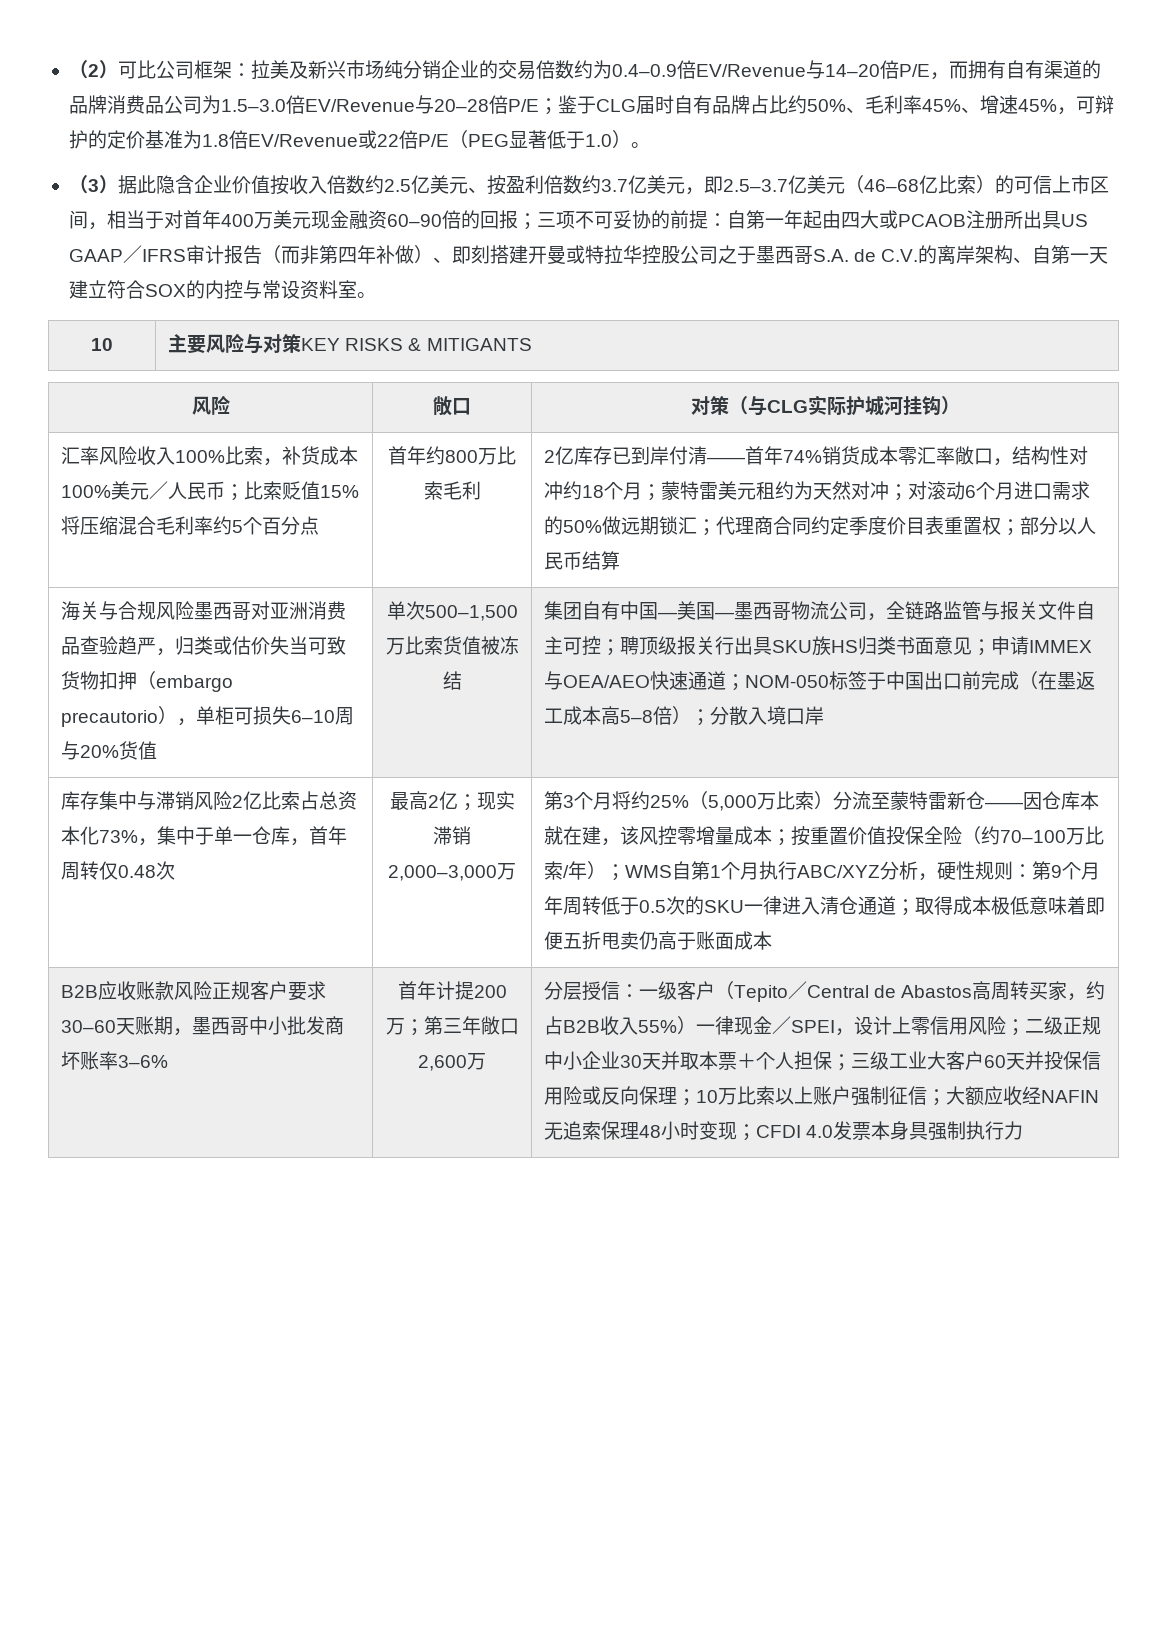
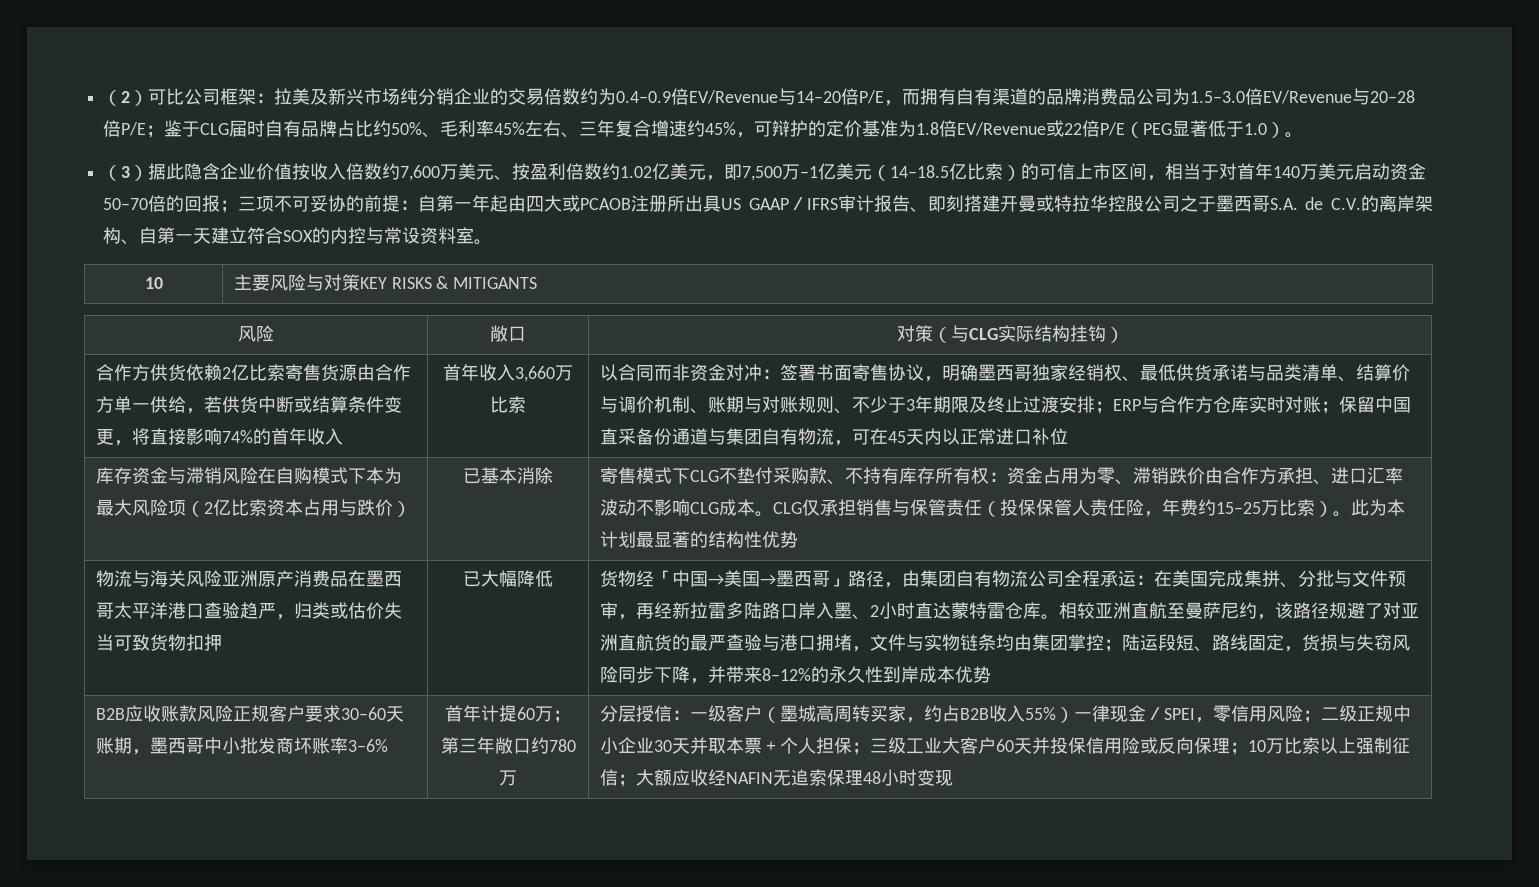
- 鉴于CLG届时自有品牌占比约50%、毛利率45%、增速45%，可辩护的定价基准为1.8倍EV/Revenue或22倍P/E（PEG显著低于1.0）。
+ 鉴于CLG届时自有品牌占比约50%、毛利率45%左右、三年复合增速约45%，可辩护的定价基准为1.8倍EV/Revenue或22倍P/E（PEG显著低于1.0）。
- （3）据此隐含企业价值按收入倍数约2.5亿美元、按盈利倍数约3.7亿美元，即2.5–3.7亿美元（46–68亿比索）的可信上市区间，相当于对首年400万美元现金融资60–90倍的回报；
+ （3）据此隐含企业价值按收入倍数约7,600万美元、按盈利倍数约1.02亿美元，即7,500万–1亿美元（14–18.5亿比索）的可信上市区间，相当于对首年140万美元启动资金50–70倍的回报；
- 自第一年起由四大或PCAOB注册所出具US GAAP／IFRS审计报告（而非第四年补做）、即刻搭建开曼或特拉华控股公司之于墨西哥S.A. de C.V.的离岸架构、自第一天建立符合SOX的内控与常设资料室。
+ 自第一年起由四大或PCAOB注册所出具US GAAP／IFRS审计报告、即刻搭建开曼或特拉华控股公司之于墨西哥S.A. de C.V.的离岸架构、自第一天建立符合SOX的内控与常设资料室。
- 风险 | 敞口 | 对策（与CLG实际护城河挂钩）
+ 风险 | 敞口 | 对策（与CLG实际结构挂钩）
- 汇率风险收入100%比索，补货成本100%美元／人民币；比索贬值15%将压缩混合毛利率约5个百分点 | 首年约800万比索毛利 | 2亿库存已到岸付清——首年74%销货成本零汇率敞口，结构性对冲约18个月；蒙特雷美元租约为天然对冲；对滚动6个月进口需求的50%做远期锁汇；代理商合同约定季度价目表重置权；部分以人民币结算
- 海关与合规风险墨西哥对亚洲消费品查验趋严，归类或估价失当可致货物扣押（embargo precautorio），单柜可损失6–10周与20%货值 | 单次500–1,500万比索货值被冻结 | 集团自有中国—美国—墨西哥物流公司，全链路监管与报关文件自主可控；聘顶级报关行出具SKU族HS归类书面意见；申请IMMEX与OEA/AEO快速通道；NOM-050标签于中国出口前完成（在墨返工成本高5–8倍）；分散入境口岸
- 库存集中与滞销风险2亿比索占总资本化73%，集中于单一仓库，首年周转仅0.48次 | 最高2亿；现实滞销2,000–3,000万 | 第3个月将约25%（5,000万比索）分流至蒙特雷新仓——因仓库本就在建，该风控零增量成本；按重置价值投保全险（约70–100万比索/年）；WMS自第1个月执行ABC/XYZ分析，硬性规则：第9个月年周转低于0.5次的SKU一律进入清仓通道；取得成本极低意味着即便五折甩卖仍高于账面成本
+ 合作方供货依赖2亿比索寄售货源由合作方单一供给，若供货中断或结算条件变更，将直接影响74%的首年收入 | 首年收入3,660万比索 | 以合同而非资金对冲：签署书面寄售协议，明确墨西哥独家经销权、最低供货承诺与品类清单、结算价与调价机制、账期与对账规则、不少于3年期限及终止过渡安排；ERP与合作方仓库实时对账；保留中国直采备份通道与集团自有物流，可在45天内以正常进口补位
+ 库存资金与滞销风险在自购模式下本为最大风险项（2亿比索资本占用与跌价） | 已基本消除 | 寄售模式下CLG不垫付采购款、不持有库存所有权：资金占用为零、滞销跌价由合作方承担、进口汇率波动不影响CLG成本。CLG仅承担销售与保管责任（投保保管人责任险，年费约15–25万比索）。此为本计划最显著的结构性优势
+ 物流与海关风险亚洲原产消费品在墨西哥太平洋港口查验趋严，归类或估价失当可致货物扣押 | 已大幅降低 | 货物经「中国→美国→墨西哥」路径，由集团自有物流公司全程承运：在美国完成集拼、分批与文件预审，再经新拉雷多陆路口岸入墨、2小时直达蒙特雷仓库。相较亚洲直航至曼萨尼约，该路径规避了对亚洲直航货的最严查验与港口拥堵，文件与实物链条均由集团掌控；陆运段短、路线固定，货损与失窃风险同步下降，并带来8–12%的永久性到岸成本优势
- 首年计提200万；第三年敞口2,600万
+ 首年计提60万；第三年敞口约780万
- 分层授信：一级客户（Tepito／Central de Abastos高周转买家，约占B2B收入55%）一律现金／SPEI，设计上零信用风险；二级正规中小企业30天并取本票＋个人担保；三级工业大客户60天并投保信用险或反向保理；10万比索以上账户强制征信；大额应收经NAFIN无追索保理48小时变现；CFDI 4.0发票本身具强制执行力
+ 分层授信：一级客户（墨城高周转买家，约占B2B收入55%）一律现金／SPEI，零信用风险；二级正规中小企业30天并取本票＋个人担保；三级工业大客户60天并投保信用险或反向保理；10万比索以上强制征信；大额应收经NAFIN无追索保理48小时变现

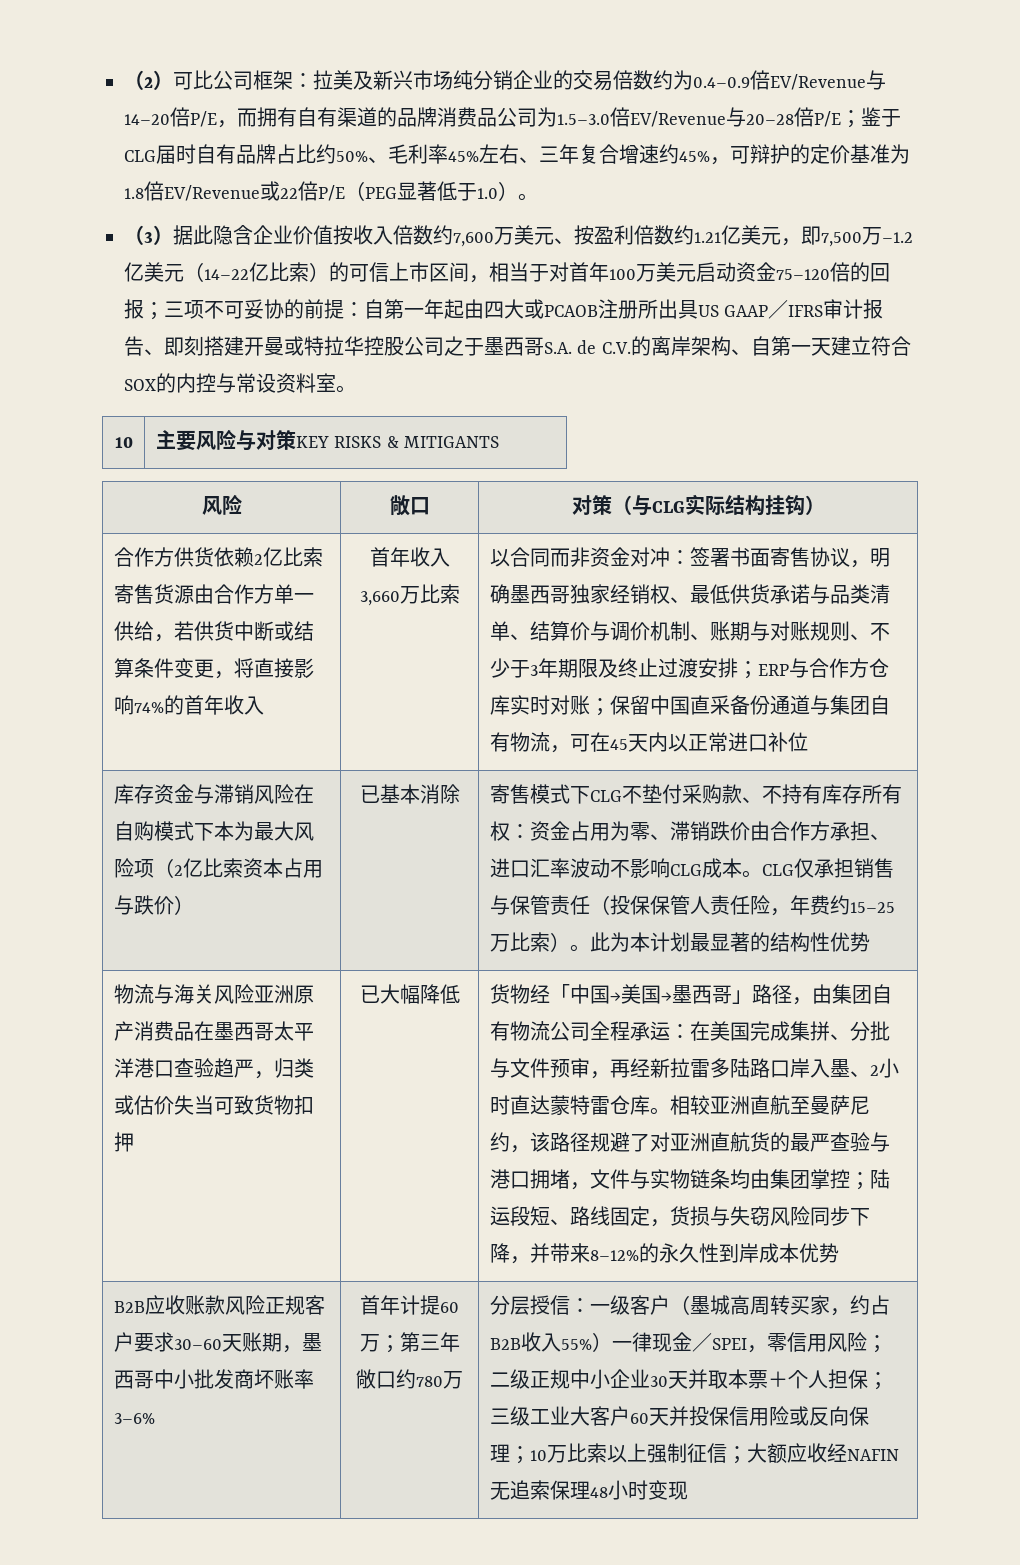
- （3）据此隐含企业价值按收入倍数约7,600万美元、按盈利倍数约1.02亿美元，即7,500万–1亿美元（14–18.5亿比索）的可信上市区间，相当于对首年140万美元启动资金50–70倍的回报；
+ （3）据此隐含企业价值按收入倍数约7,600万美元、按盈利倍数约1.21亿美元，即7,500万–1.2亿美元（14–22亿比索）的可信上市区间，相当于对首年100万美元启动资金75–120倍的回报；

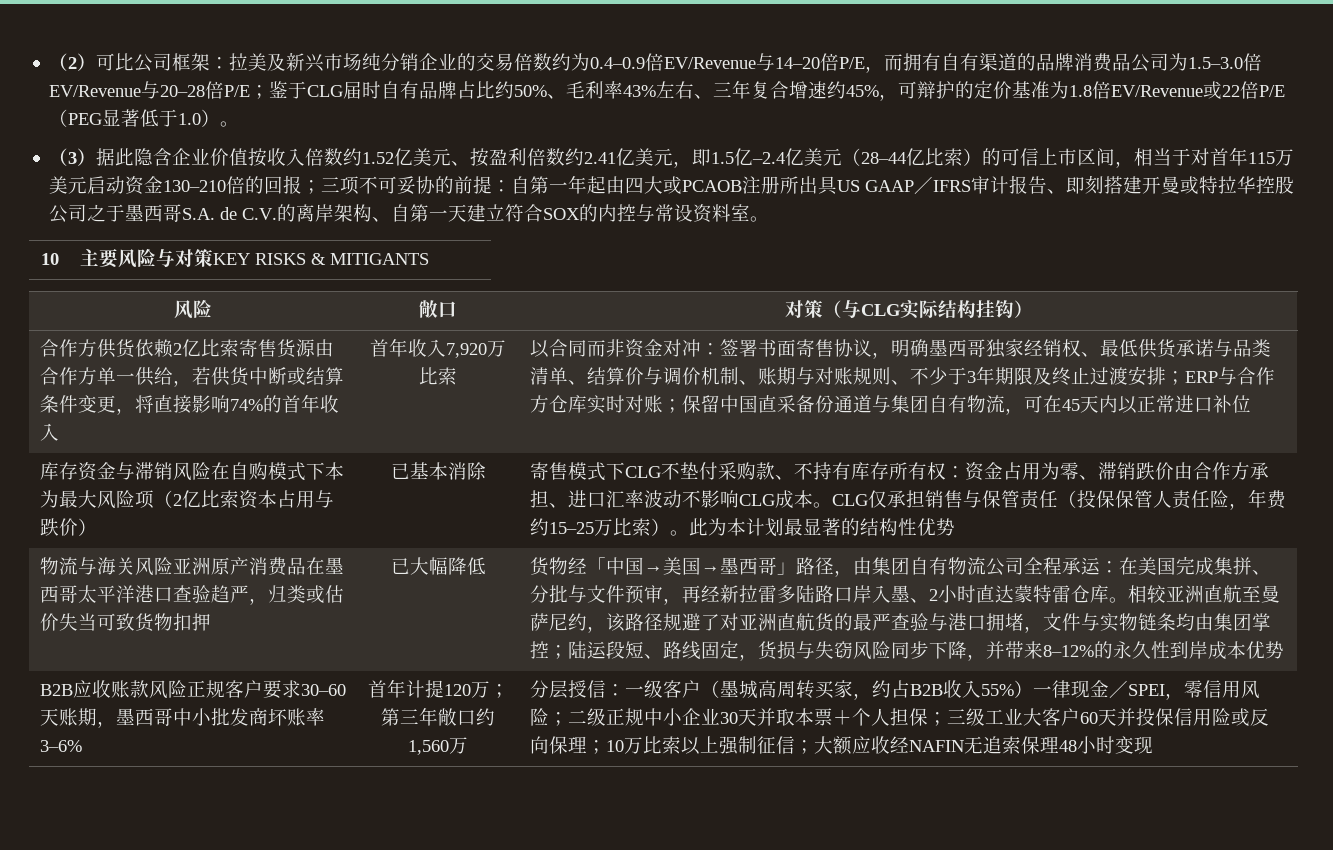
- 鉴于CLG届时自有品牌占比约50%、毛利率45%左右、三年复合增速约45%，可辩护的定价基准为1.8倍EV/Revenue或22倍P/E（PEG显著低于1.0）。
+ 鉴于CLG届时自有品牌占比约50%、毛利率43%左右、三年复合增速约45%，可辩护的定价基准为1.8倍EV/Revenue或22倍P/E（PEG显著低于1.0）。
- （3）据此隐含企业价值按收入倍数约7,600万美元、按盈利倍数约1.21亿美元，即7,500万–1.2亿美元（14–22亿比索）的可信上市区间，相当于对首年100万美元启动资金75–120倍的回报；
+ （3）据此隐含企业价值按收入倍数约1.52亿美元、按盈利倍数约2.41亿美元，即1.5亿–2.4亿美元（28–44亿比索）的可信上市区间，相当于对首年115万美元启动资金130–210倍的回报；
- 首年收入3,660万比索
+ 首年收入7,920万比索
- 首年计提60万；第三年敞口约780万
+ 首年计提120万；第三年敞口约1,560万

